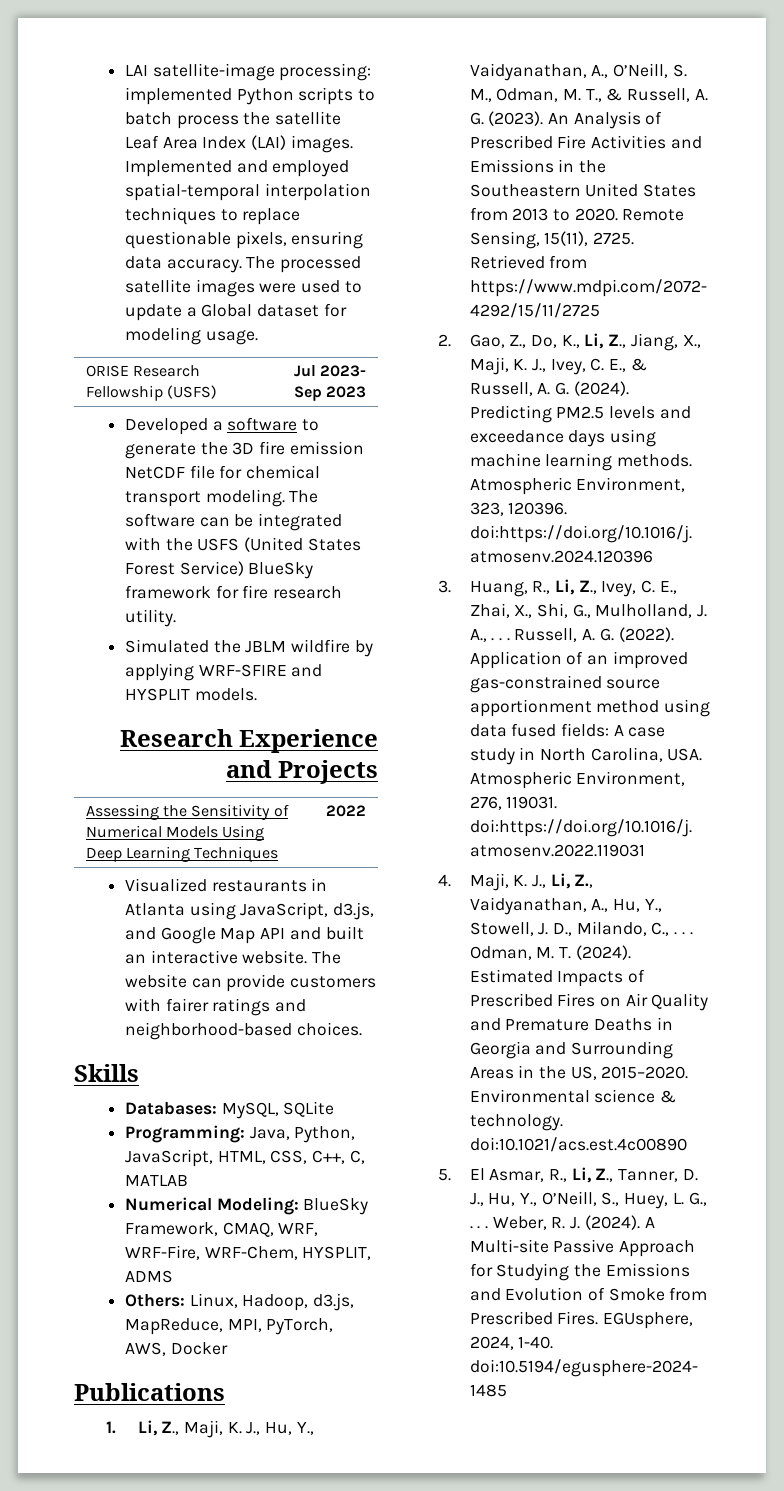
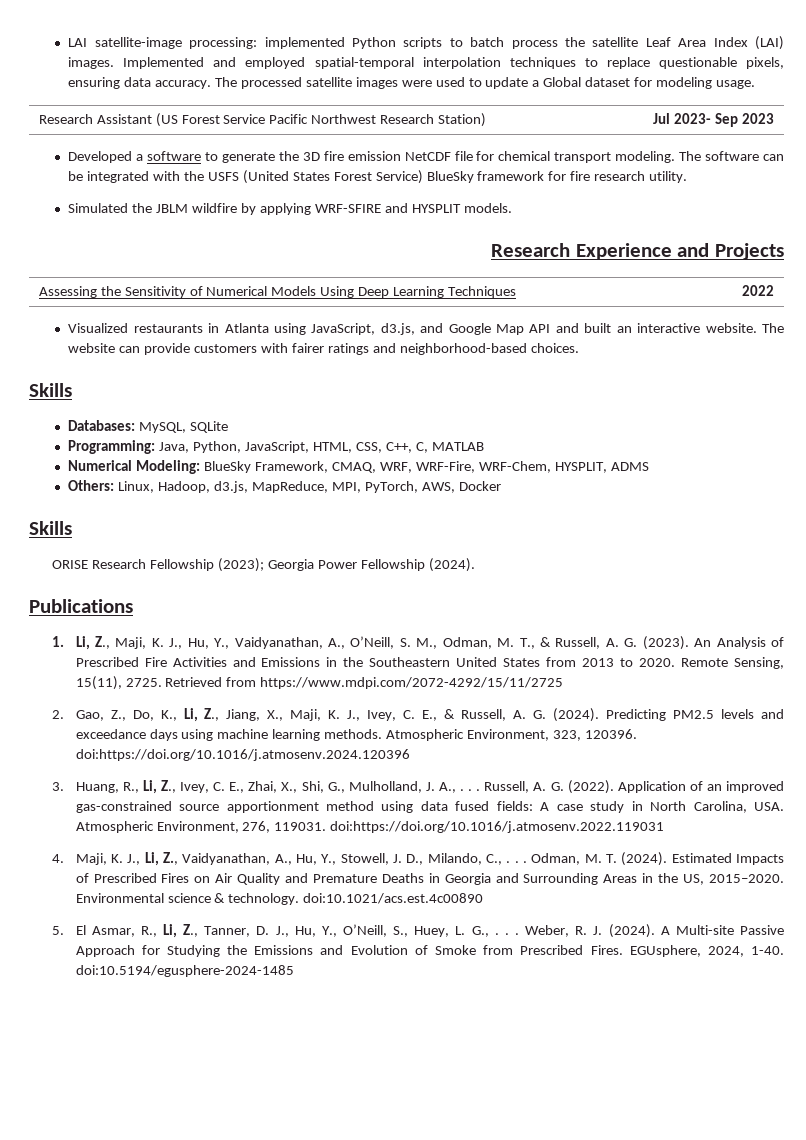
- ORISE Research Fellowship (USFS) | Jul 2023- Sep 2023
+ Research Assistant (US Forest Service Pacific Northwest Research Station) | Jul 2023- Sep 2023
  Others: Linux, Hadoop, d3.js, MapReduce, MPI, PyTorch, AWS, Docker
+ Skills
+ ORISE Research Fellowship (2023); Georgia Power Fellowship (2024).

